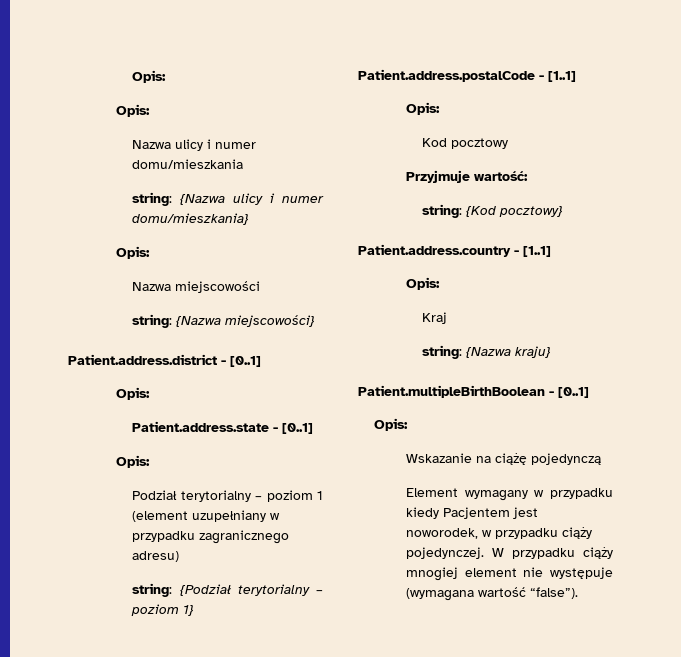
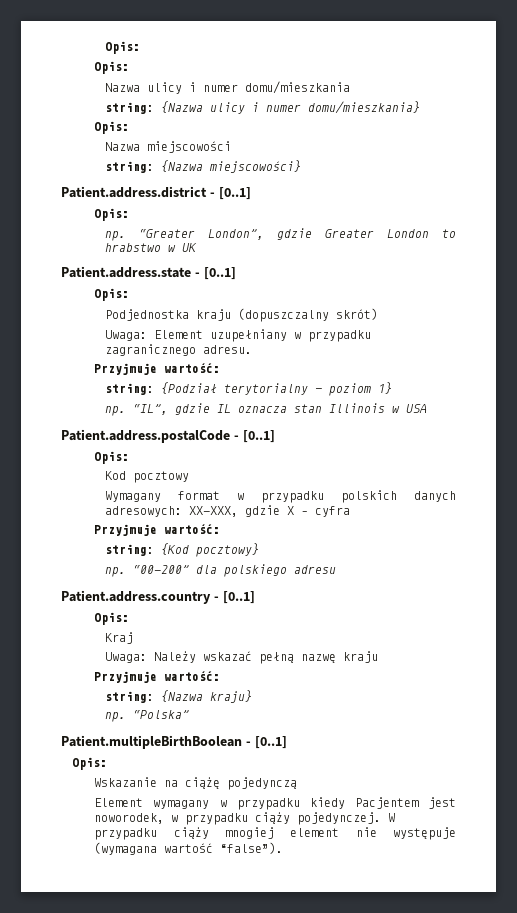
+ np. “Greater London”, gdzie Greater London to hrabstwo w UK
  Patient.address.state - [0..1]
  Opis:
- Podział terytorialny – poziom 1 (element uzupełniany w przypadku zagranicznego adresu)
+ Podjednostka kraju (dopuszczalny skrót)
+ Uwaga: Element uzupełniany w przypadku zagranicznego adresu.
+ Przyjmuje wartość:
+ np. “IL”, gdzie IL oznacza stan Illinois w USA
- Patient.address.postalCode - [1..1]
+ Patient.address.postalCode - [0..1]
+ Wymagany format w przypadku polskich danych adresowych: XX-XXX, gdzie X – cyfra
+ np. “00-200” dla polskiego adresu
- Patient.address.country - [1..1]
+ Patient.address.country - [0..1]
+ Uwaga: Należy wskazać pełną nazwę kraju
+ Przyjmuje wartość:
+ np. “Polska”

